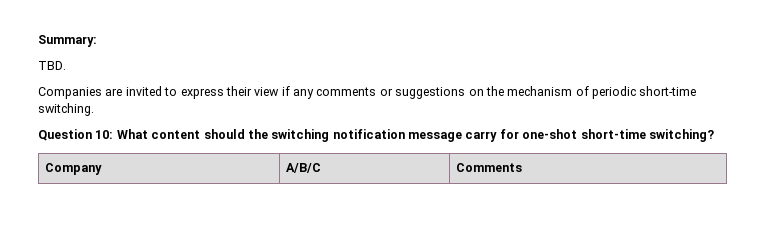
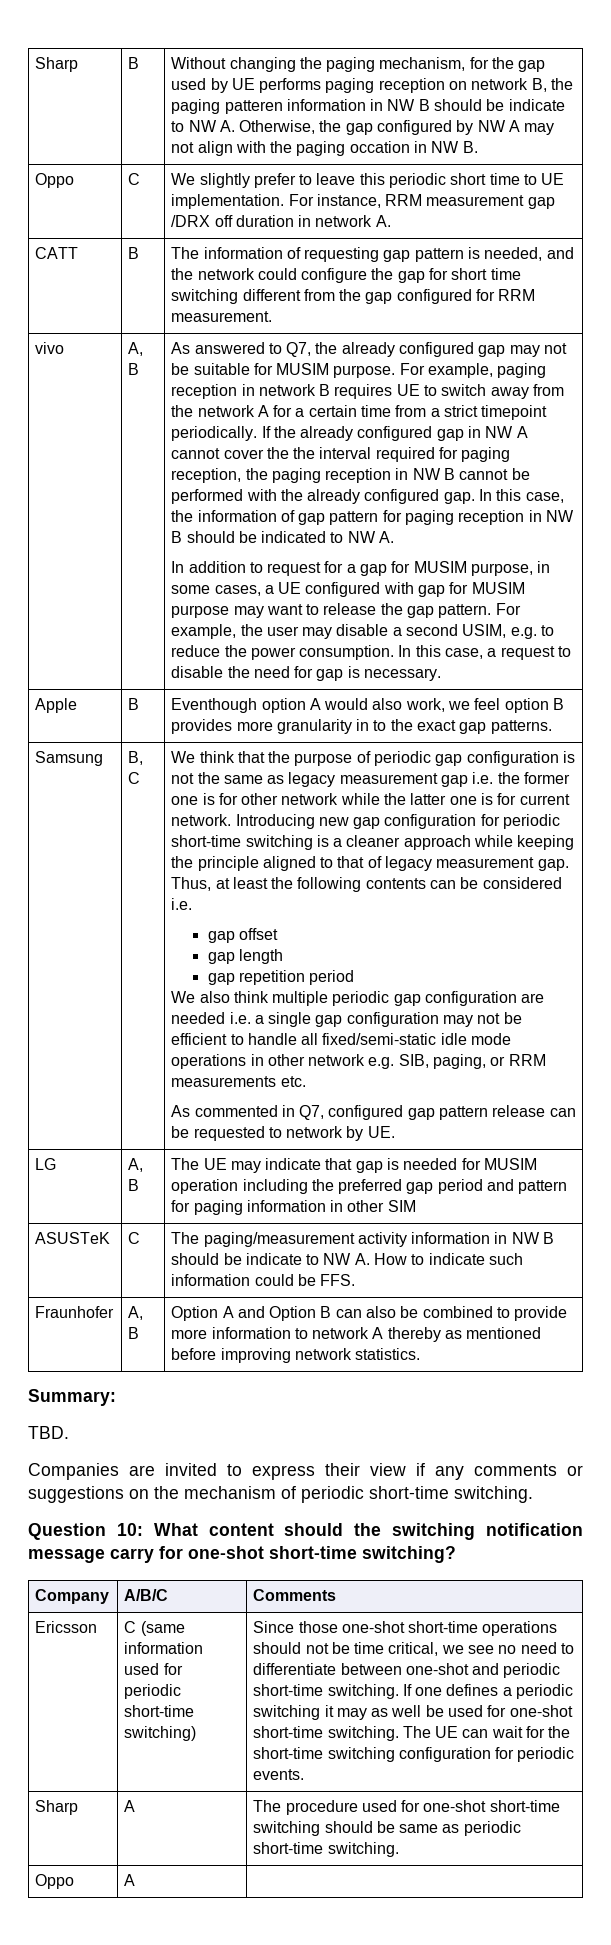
+ Sharp | B | Without changing the paging mechanism, for the gap used by UE performs paging reception on network B, the paging patteren information in NW B should be indicate to NW A. Otherwise, the gap configured by NW A may not align with the paging occation in NW B.
+ Oppo | C | We slightly prefer to leave this periodic short time to UE implementation. For instance, RRM measurement gap /DRX off duration in network A.
+ CATT | B | The information of requesting gap pattern is needed, and the network could configure the gap for short time switching different from the gap configured for RRM measurement.
+ vivo | A, B | As answered to Q7, the already configured gap may not be suitable for MUSIM purpose. For example, paging reception in network B requires UE to switch away from the network A for a certain time from a strict timepoint periodically. If the already configured gap in NW A cannot cover the the interval required for paging reception, the paging reception in NW B cannot be performed with the already configured gap. In this case, the information of gap pattern for paging reception in NW B should be indicated to NW A.
+ In addition to request for a gap for MUSIM purpose, in some cases, a UE configured with gap for MUSIM purpose may want to release the gap pattern. For example, the user may disable a second USIM, e.g. to reduce the power consumption. In this case, a request to disable the need for gap is necessary.
+ Apple | B | Eventhough option A would also work, we feel option B provides more granularity in to the exact gap patterns.
+ Samsung | B, C | We think that the purpose of periodic gap configuration is not the same as legacy measurement gap i.e. the former one is for other network while the latter one is for current network. Introducing new gap configuration for periodic short-time switching is a cleaner approach while keeping the principle aligned to that of legacy measurement gap. Thus, at least the following contents can be considered i.e.
+ gap offset
+ gap length
+ gap repetition period
+ We also think multiple periodic gap configuration are needed i.e. a single gap configuration may not be efficient to handle all fixed/semi-static idle mode operations in other network e.g. SIB, paging, or RRM measurements etc.
+ As commented in Q7, configured gap pattern release can be requested to network by UE.
+ LG | A, B | The UE may indicate that gap is needed for MUSIM operation including the preferred gap period and pattern for paging information in other SIM
+ ASUSTeK | C | The paging/measurement activity information in NW B should be indicate to NW A. How to indicate such information could be FFS.
+ Fraunhofer | A, B | Option A and Option B can also be combined to provide more information to network A thereby as mentioned before improving network statistics.
+ Ericsson | C (same information used for periodic short-time switching) | Since those one-shot short-time operations should not be time critical, we see no need to differentiate between one-shot and periodic short-time switching. If one defines a periodic switching it may as well be used for one-shot short-time switching. The UE can wait for the short-time switching configuration for periodic events.
+ Sharp | A | The procedure used for one-shot short-time switching should be same as periodic short-time switching.
+ Oppo | A |

